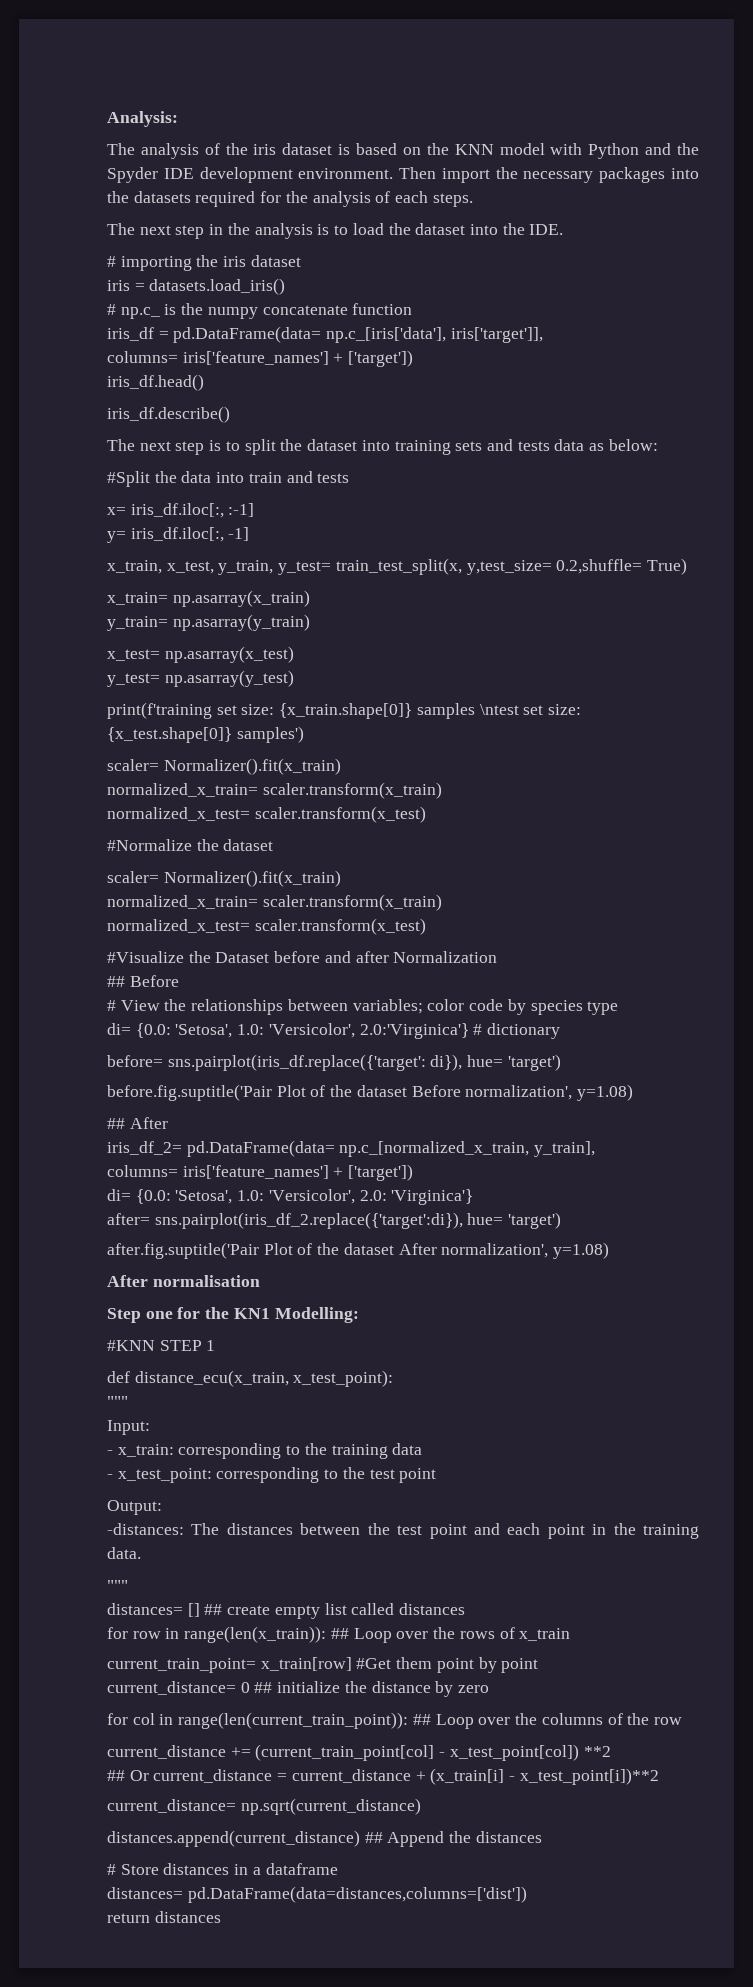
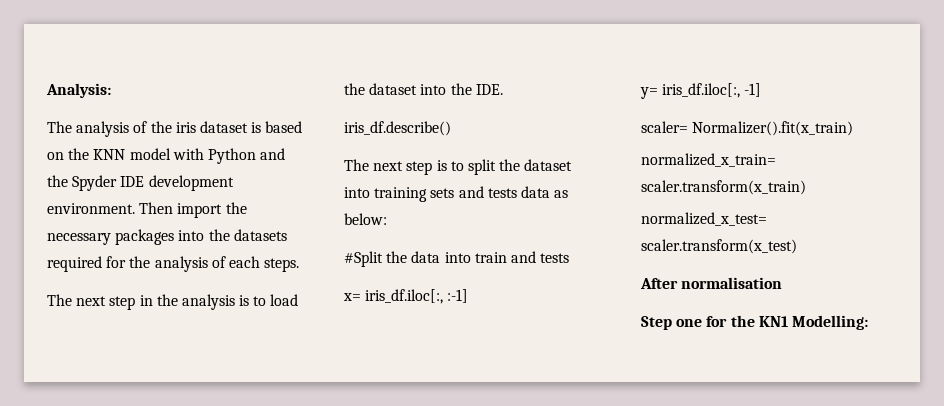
- # importing the iris dataset
- iris = datasets.load_iris()
- # np.c_ is the numpy concatenate function
- iris_df = pd.DataFrame(data= np.c_[iris['data'], iris['target']],
- columns= iris['feature_names'] + ['target'])
- iris_df.head()
- x_train, x_test, y_train, y_test= train_test_split(x, y,test_size= 0.2,shuffle= True)
- x_train= np.asarray(x_train)
- y_train= np.asarray(y_train)
- x_test= np.asarray(x_test)
- y_test= np.asarray(y_test)
- print(f'training set size: {x_train.shape[0]} samples \ntest set size: {x_test.shape[0]} samples')
  scaler= Normalizer().fit(x_train)
  normalized_x_train= scaler.transform(x_train)
  normalized_x_test= scaler.transform(x_test)
- #Normalize the dataset
- scaler= Normalizer().fit(x_train)
- normalized_x_train= scaler.transform(x_train)
- normalized_x_test= scaler.transform(x_test)
- #Visualize the Dataset before and after Normalization
- ## Before
- # View the relationships between variables; color code by species type
- di= {0.0: 'Setosa', 1.0: 'Versicolor', 2.0:'Virginica'} # dictionary
- before= sns.pairplot(iris_df.replace({'target': di}), hue= 'target')
- before.fig.suptitle('Pair Plot of the dataset Before normalization', y=1.08)
- ## After
- iris_df_2= pd.DataFrame(data= np.c_[normalized_x_train, y_train],
- columns= iris['feature_names'] + ['target'])
- di= {0.0: 'Setosa', 1.0: 'Versicolor', 2.0: 'Virginica'}
- after= sns.pairplot(iris_df_2.replace({'target':di}), hue= 'target')
- after.fig.suptitle('Pair Plot of the dataset After normalization', y=1.08)
- #KNN STEP 1
- def distance_ecu(x_train, x_test_point):
- """
- Input:
- - x_train: corresponding to the training data
- - x_test_point: corresponding to the test point
- Output:
- -distances: The distances between the test point and each point in the training data.
- """
- distances= [] ## create empty list called distances
- for row in range(len(x_train)): ## Loop over the rows of x_train
- current_train_point= x_train[row] #Get them point by point
- current_distance= 0 ## initialize the distance by zero
- for col in range(len(current_train_point)): ## Loop over the columns of the row
- current_distance += (current_train_point[col] - x_test_point[col]) **2
- ## Or current_distance = current_distance + (x_train[i] - x_test_point[i])**2
- current_distance= np.sqrt(current_distance)
- distances.append(current_distance) ## Append the distances
- # Store distances in a dataframe
- distances= pd.DataFrame(data=distances,columns=['dist'])
- return distances

